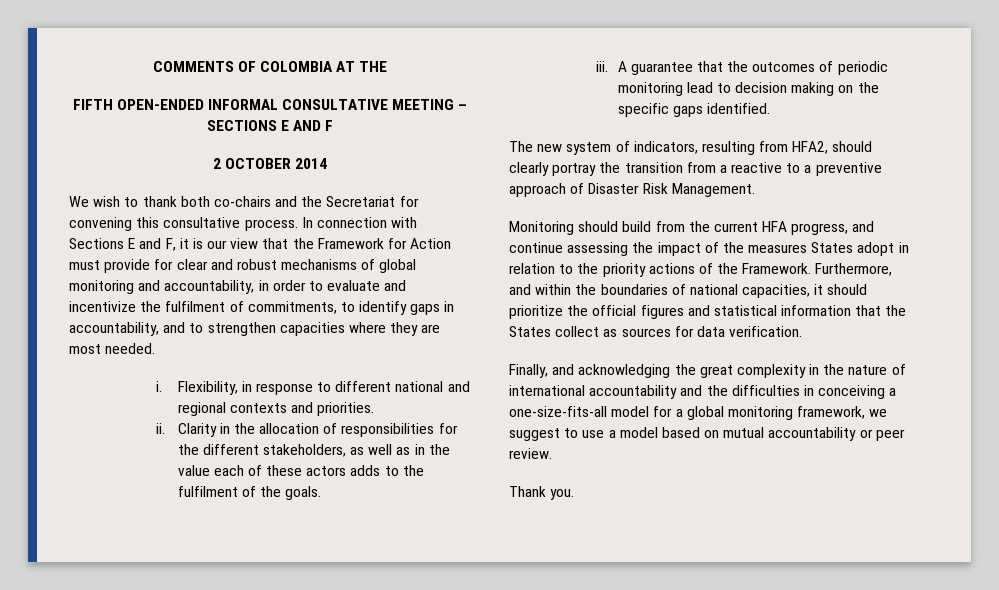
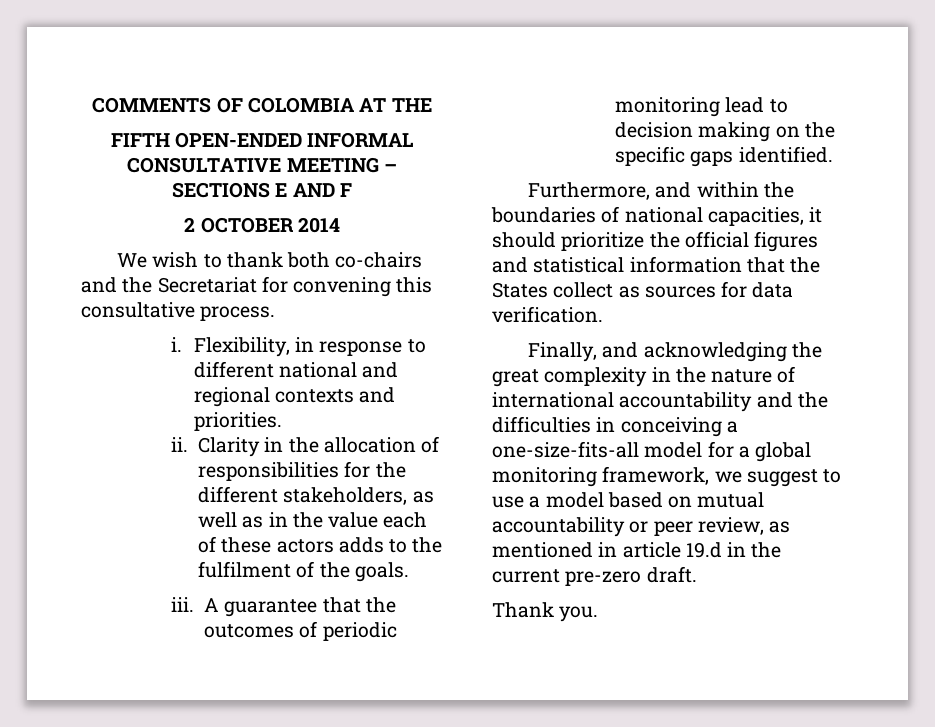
- In connection with Sections E and F, it is our view that the Framework for Action must provide for clear and robust mechanisms of global monitoring and accountability, in order to evaluate and incentivize the fulfilment of commitments, to identify gaps in accountability, and to strengthen capacities where they are most needed.
- The new system of indicators, resulting from HFA2, should clearly portray the transition from a reactive to a preventive approach of Disaster Risk Management.
- Monitoring should build from the current HFA progress, and continue assessing the impact of the measures States adopt in relation to the priority actions of the Framework.
- Finally, and acknowledging the great complexity in the nature of international accountability and the difficulties in conceiving a one-size-fits-all model for a global monitoring framework, we suggest to use a model based on mutual accountability or peer review.
+ Finally, and acknowledging the great complexity in the nature of international accountability and the difficulties in conceiving a one-size-fits-all model for a global monitoring framework, we suggest to use a model based on mutual accountability or peer review, as mentioned in article 19.d in the current pre-zero draft.

